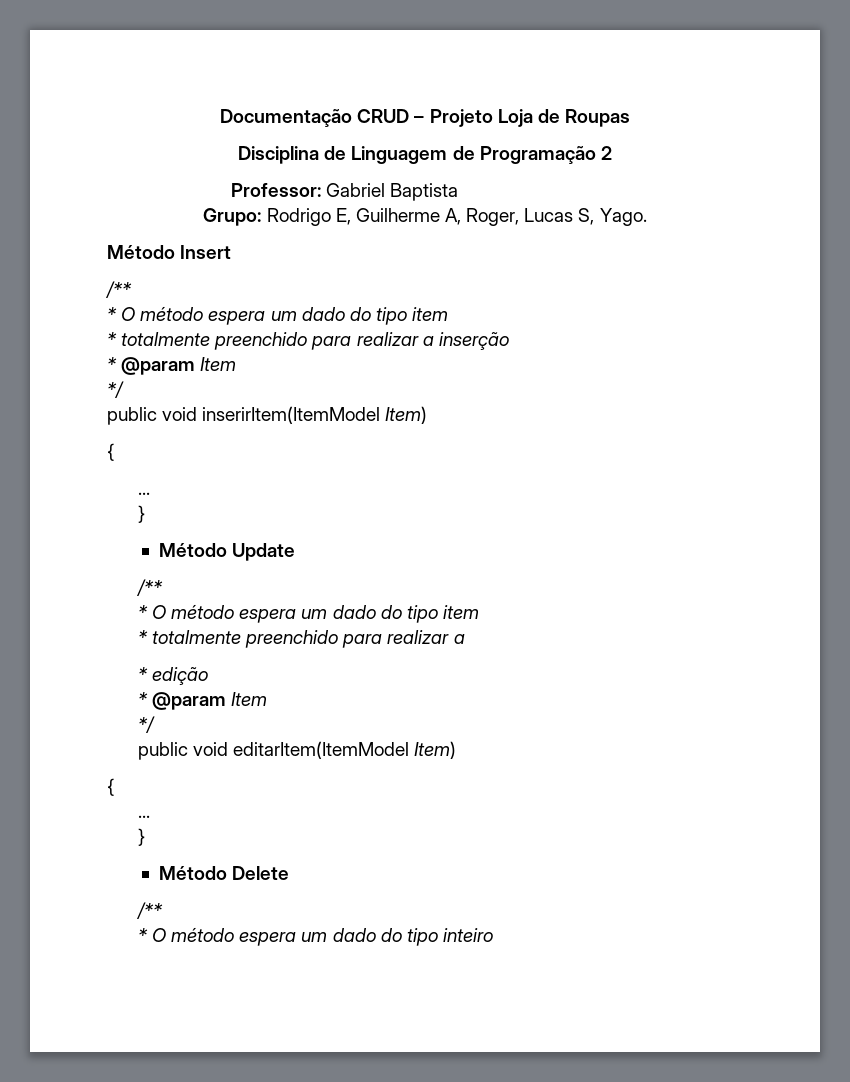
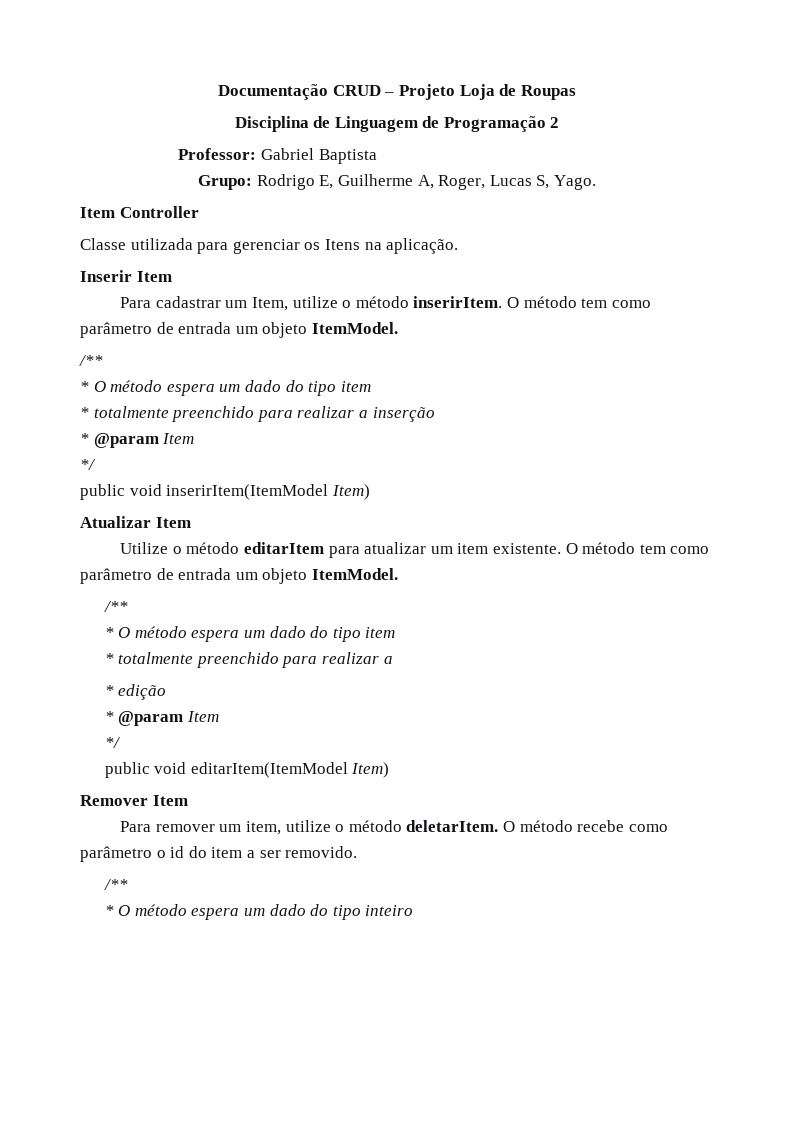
- Método Insert
+ Item Controller
+ Classe utilizada para gerenciar os Itens na aplicação.
+ Inserir Item
+ Para cadastrar um Item, utilize o método inserirItem. O método tem como parâmetro de entrada um objeto ItemModel.
  public void inserirItem(ItemModel Item)
- {
- ...
- }
- Método Update
+ Atualizar Item
+ Utilize o método editarItem para atualizar um item existente. O método tem como parâmetro de entrada um objeto ItemModel.
  public void editarItem(ItemModel Item)
- {
- ...
- }
- Método Delete
+ Remover Item
+ Para remover um item, utilize o método deletarItem. O método recebe como parâmetro o id do item a ser removido.

